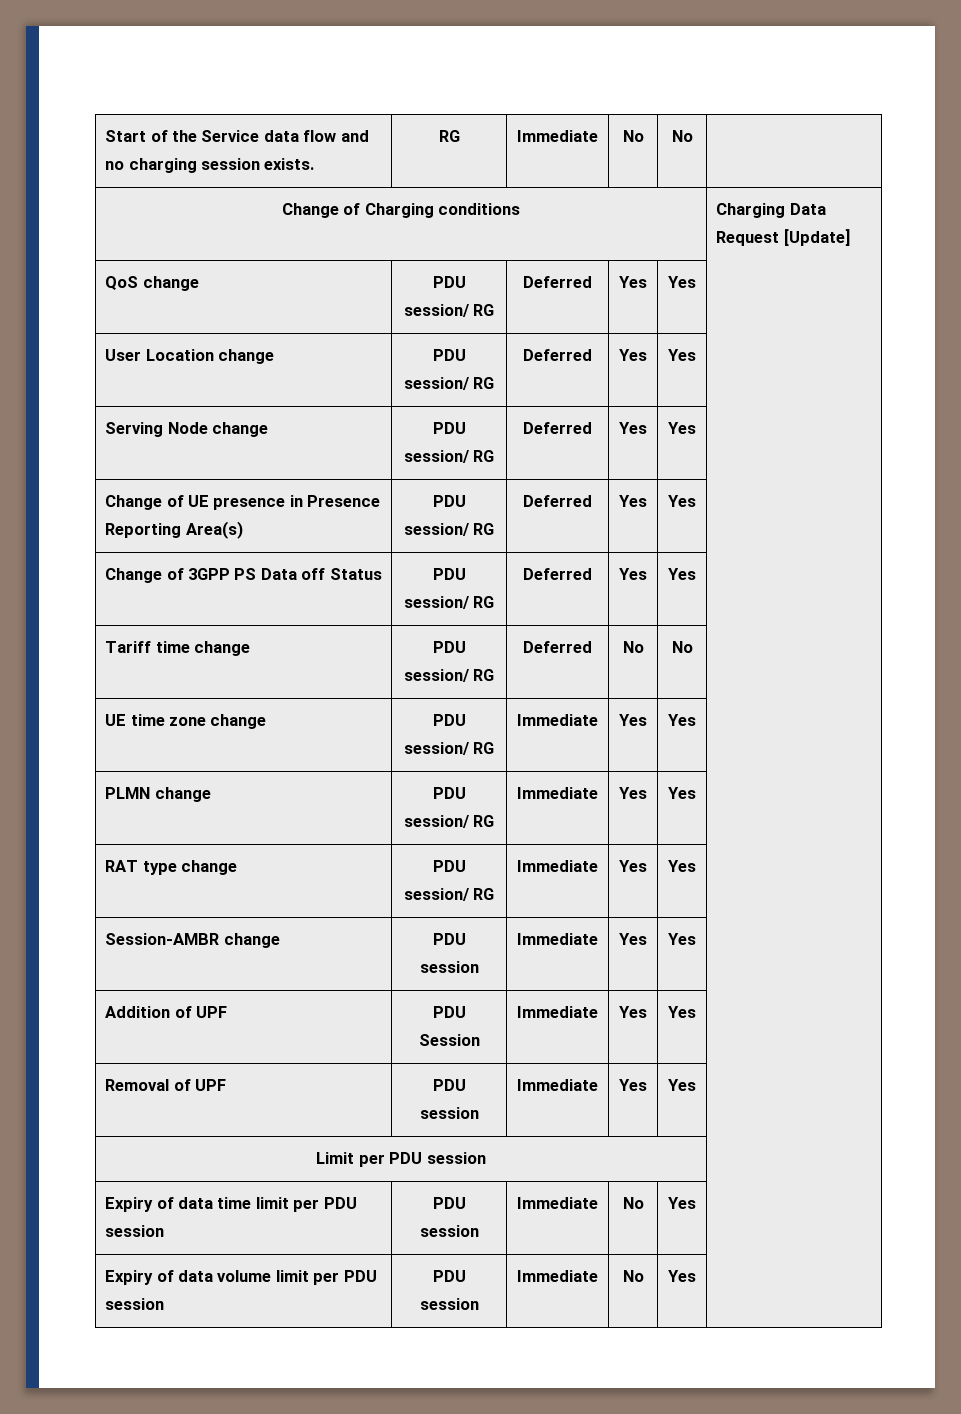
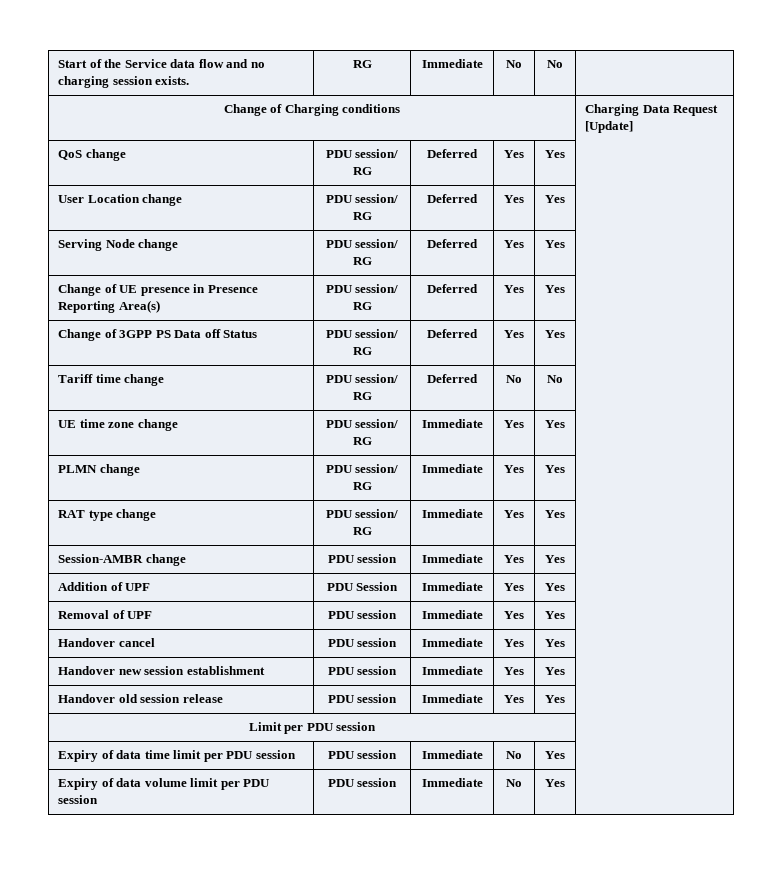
+ Handover cancel | PDU session | Immediate | Yes | Yes |
+ Handover new session establishment | PDU session | Immediate | Yes | Yes |
+ Handover old session release | PDU session | Immediate | Yes | Yes |

